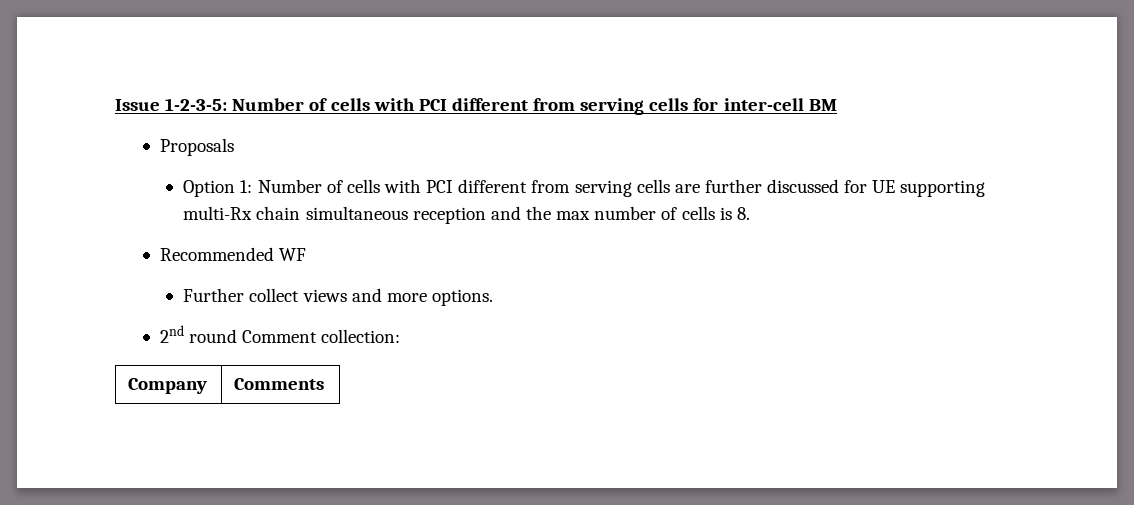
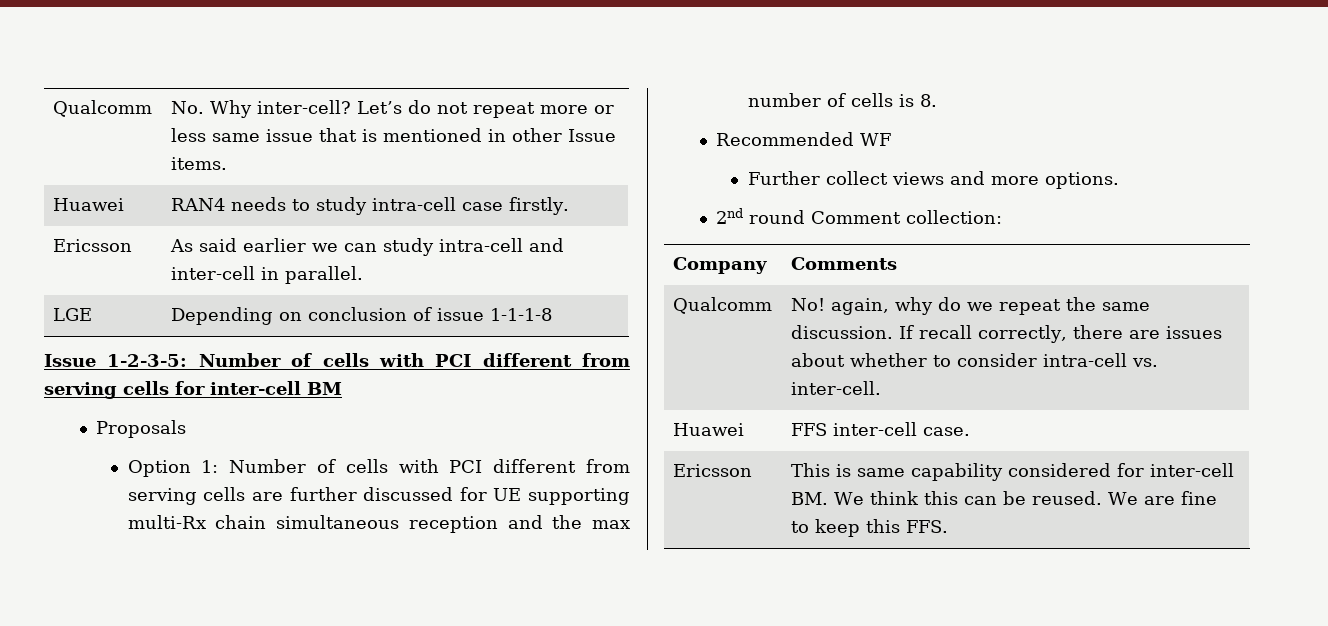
+ Qualcomm | No. Why inter-cell? Let’s do not repeat more or less same issue that is mentioned in other Issue items.
+ Huawei | RAN4 needs to study intra-cell case firstly.
+ Ericsson | As said earlier we can study intra-cell and inter-cell in parallel.
+ LGE | Depending on conclusion of issue 1-1-1-8
+ Qualcomm | No! again, why do we repeat the same discussion. If recall correctly, there are issues about whether to consider intra-cell vs. inter-cell.
+ Huawei | FFS inter-cell case.
+ Ericsson | This is same capability considered for inter-cell BM. We think this can be reused. We are fine to keep this FFS.

